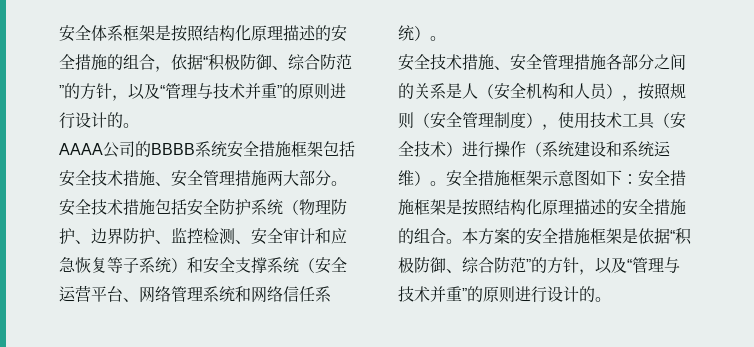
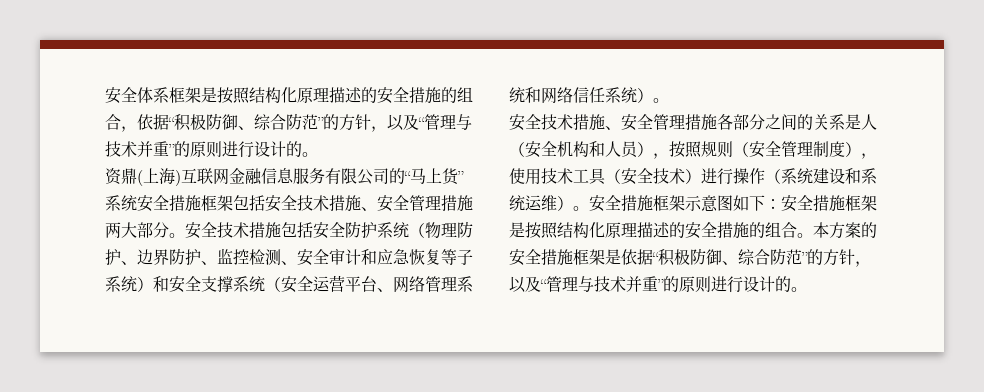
- AAAA公司的BBBB系统安全措施框架包括安全技术措施、安全管理措施两大部分。
+ 资鼎(上海)互联网金融信息服务有限公司的“马上货”系统安全措施框架包括安全技术措施、安全管理措施两大部分。

